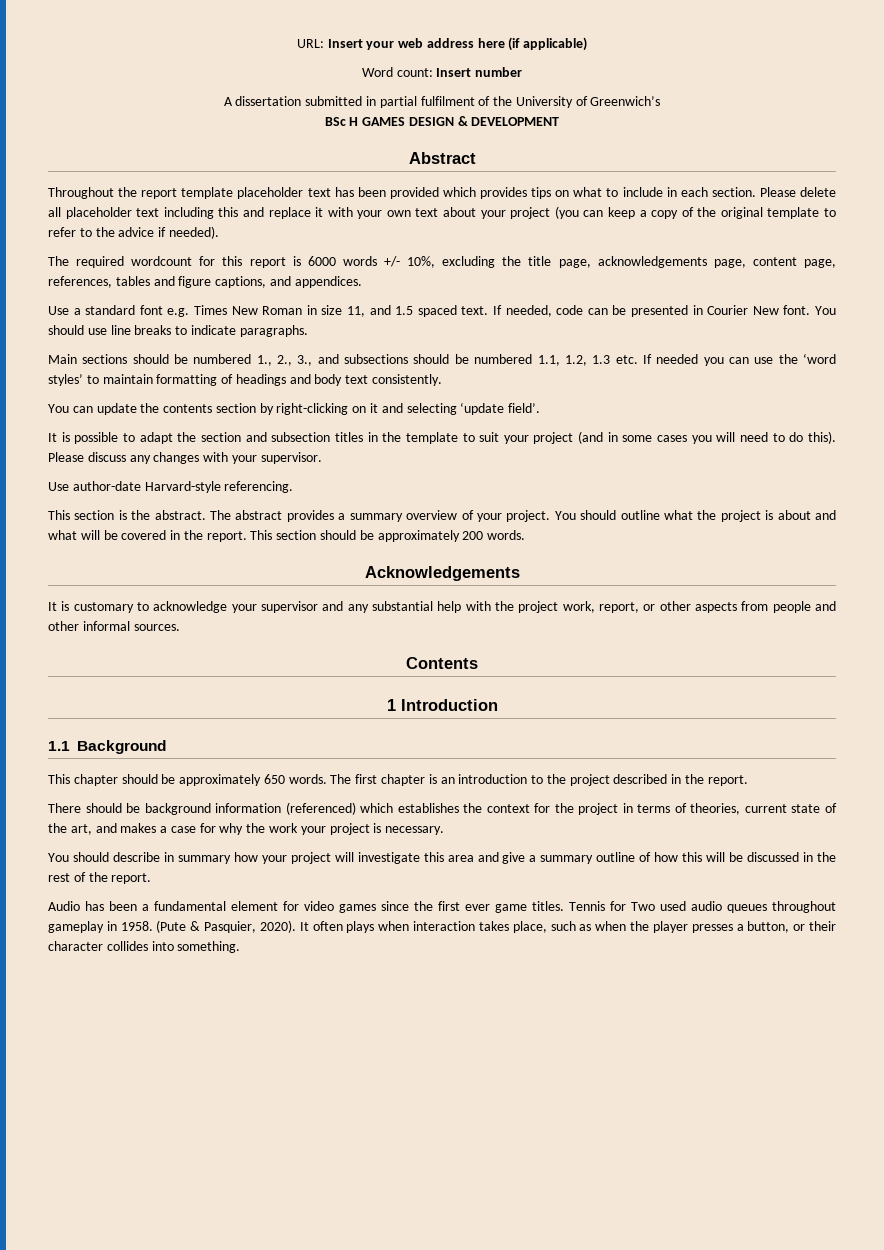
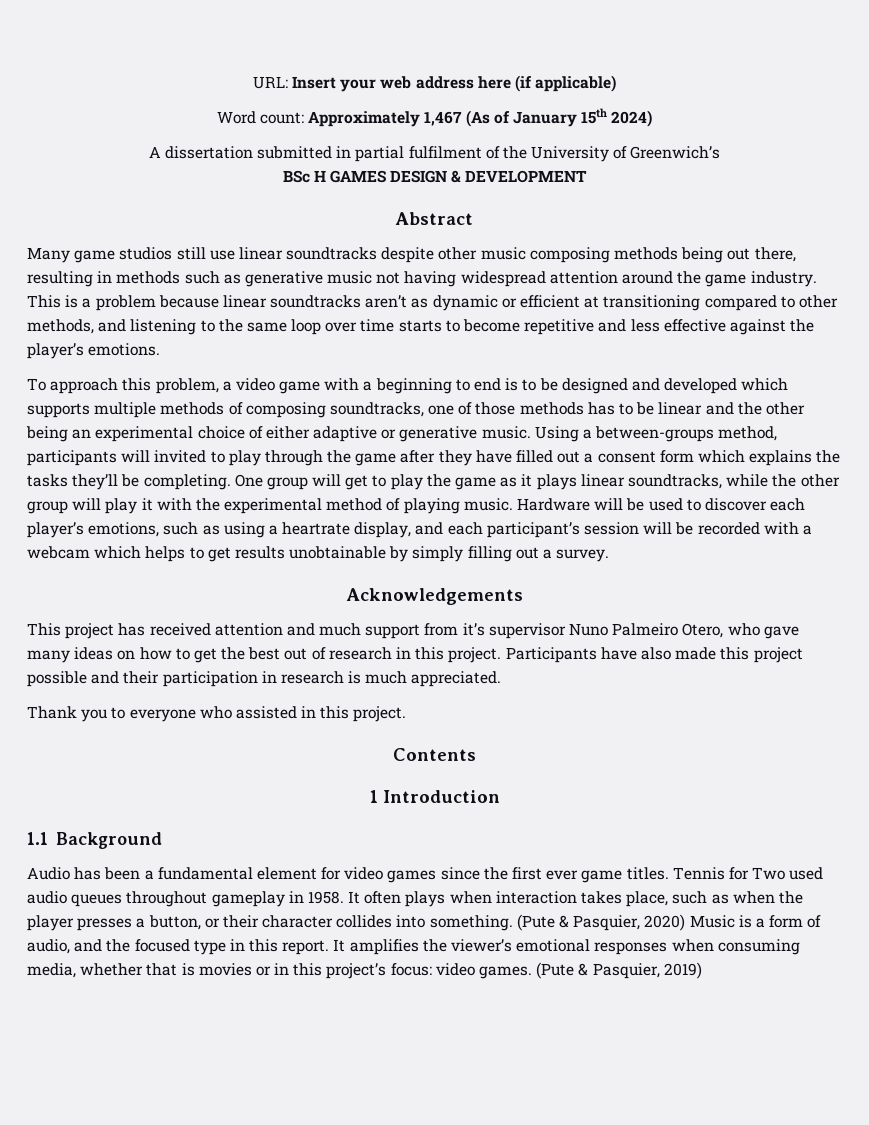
- Word count: Insert number
+ Word count: Approximately 1,467 (As of January 15th 2024)
- Throughout the report template placeholder text has been provided which provides tips on what to include in each section. Please delete all placeholder text including this and replace it with your own text about your project (you can keep a copy of the original template to refer to the advice if needed).
- The required wordcount for this report is 6000 words +/- 10%, excluding the title page, acknowledgements page, content page, references, tables and figure captions, and appendices.
- Use a standard font e.g. Times New Roman in size 11, and 1.5 spaced text. If needed, code can be presented in Courier New font. You should use line breaks to indicate paragraphs.
- Main sections should be numbered 1., 2., 3., and subsections should be numbered 1.1, 1.2, 1.3 etc. If needed you can use the ‘word styles’ to maintain formatting of headings and body text consistently.
- You can update the contents section by right-clicking on it and selecting ‘update field’.
- It is possible to adapt the section and subsection titles in the template to suit your project (and in some cases you will need to do this). Please discuss any changes with your supervisor.
- Use author-date Harvard-style referencing.
- This section is the abstract. The abstract provides a summary overview of your project. You should outline what the project is about and what will be covered in the report. This section should be approximately 200 words.
+ Many game studios still use linear soundtracks despite other music composing methods being out there, resulting in methods such as generative music not having widespread attention around the game industry. This is a problem because linear soundtracks aren’t as dynamic or efficient at transitioning compared to other methods, and listening to the same loop over time starts to become repetitive and less effective against the player’s emotions.
+ To approach this problem, a video game with a beginning to end is to be designed and developed which supports multiple methods of composing soundtracks, one of those methods has to be linear and the other being an experimental choice of either adaptive or generative music. Using a between-groups method, participants will invited to play through the game after they have filled out a consent form which explains the tasks they’ll be completing. One group will get to play the game as it plays linear soundtracks, while the other group will play it with the experimental method of playing music. Hardware will be used to discover each player’s emotions, such as using a heartrate display, and each participant’s session will be recorded with a webcam which helps to get results unobtainable by simply filling out a survey.
  Acknowledgements
- It is customary to acknowledge your supervisor and any substantial help with the project work, report, or other aspects from people and other informal sources.
+ This project has received attention and much support from it’s supervisor Nuno Palmeiro Otero, who gave many ideas on how to get the best out of research in this project. Participants have also made this project possible and their participation in research is much appreciated.
+ Thank you to everyone who assisted in this project.
- This chapter should be approximately 650 words. The first chapter is an introduction to the project described in the report.
- There should be background information (referenced) which establishes the context for the project in terms of theories, current state of the art, and makes a case for why the work your project is necessary.
- You should describe in summary how your project will investigate this area and give a summary outline of how this will be discussed in the rest of the report.
- (Pute & Pasquier, 2020).
+ (Pute & Pasquier, 2020) Music is a form of audio, and the focused type in this report. It amplifies the viewer’s emotional responses when consuming media, whether that is movies or in this project’s focus: video games. (Pute & Pasquier, 2019)

